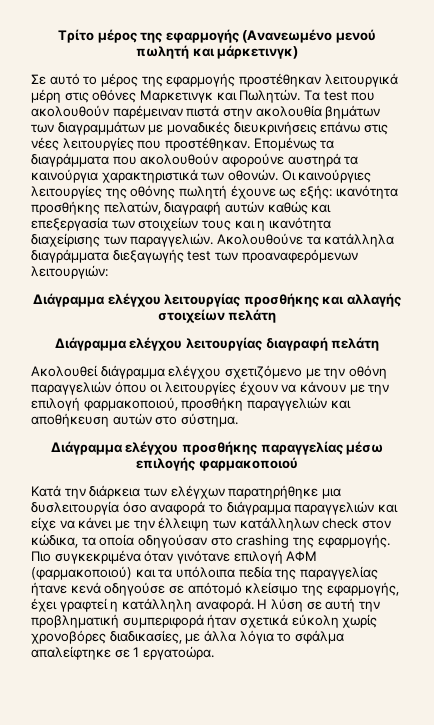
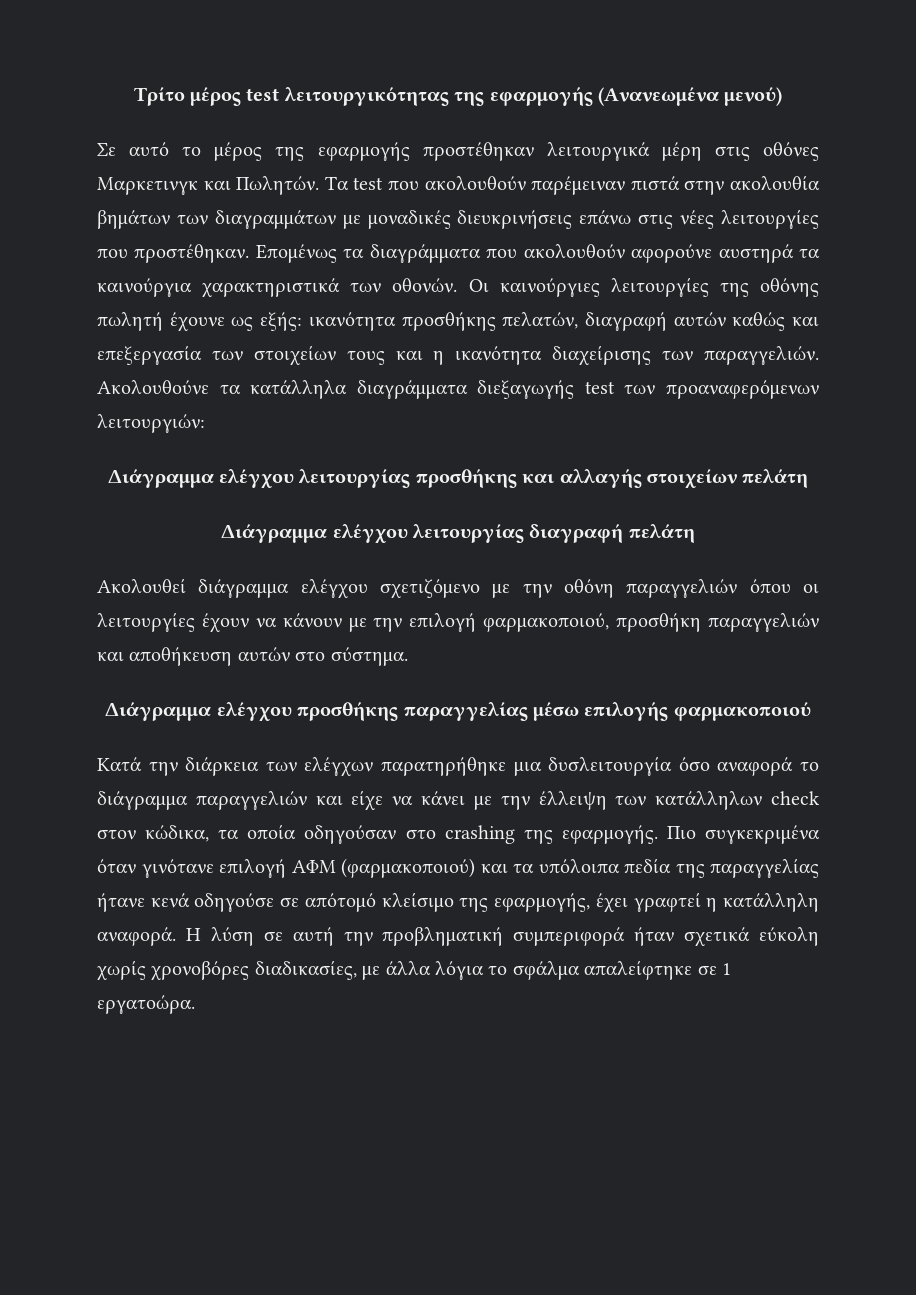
- Τρίτο μέρος της εφαρμογής (Ανανεωμένο μενού πωλητή και μάρκετινγκ)
+ Τρίτο μέρος test λειτουργικότητας της εφαρμογής (Ανανεωμένα μενού)

